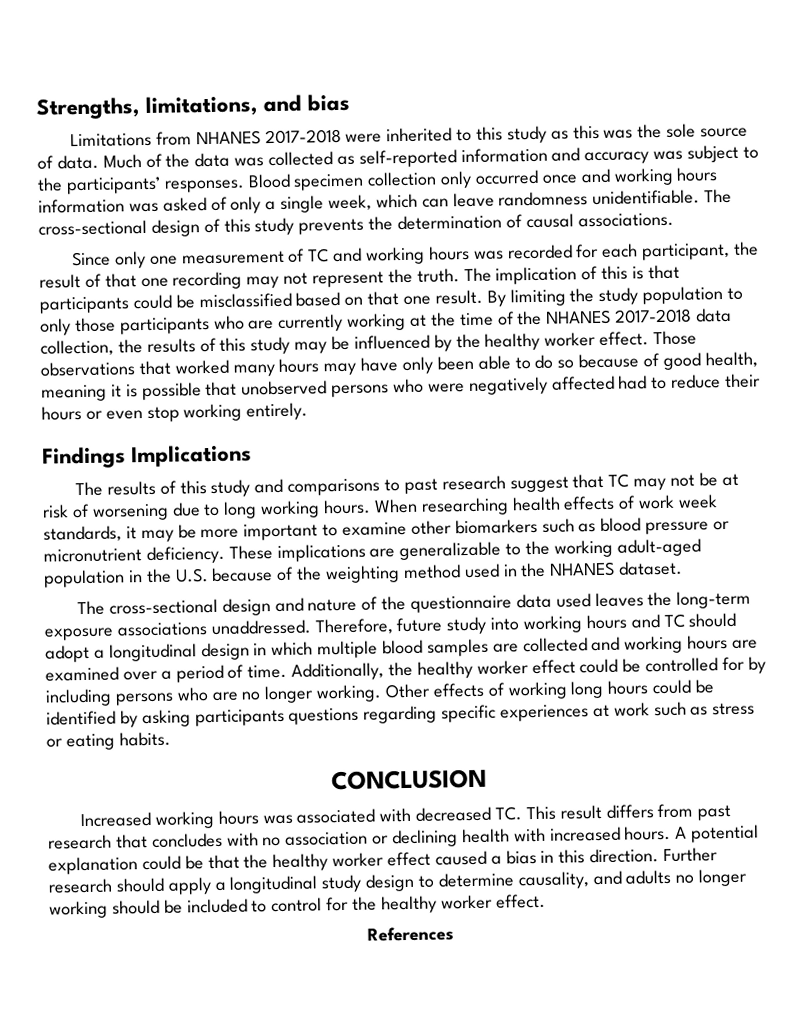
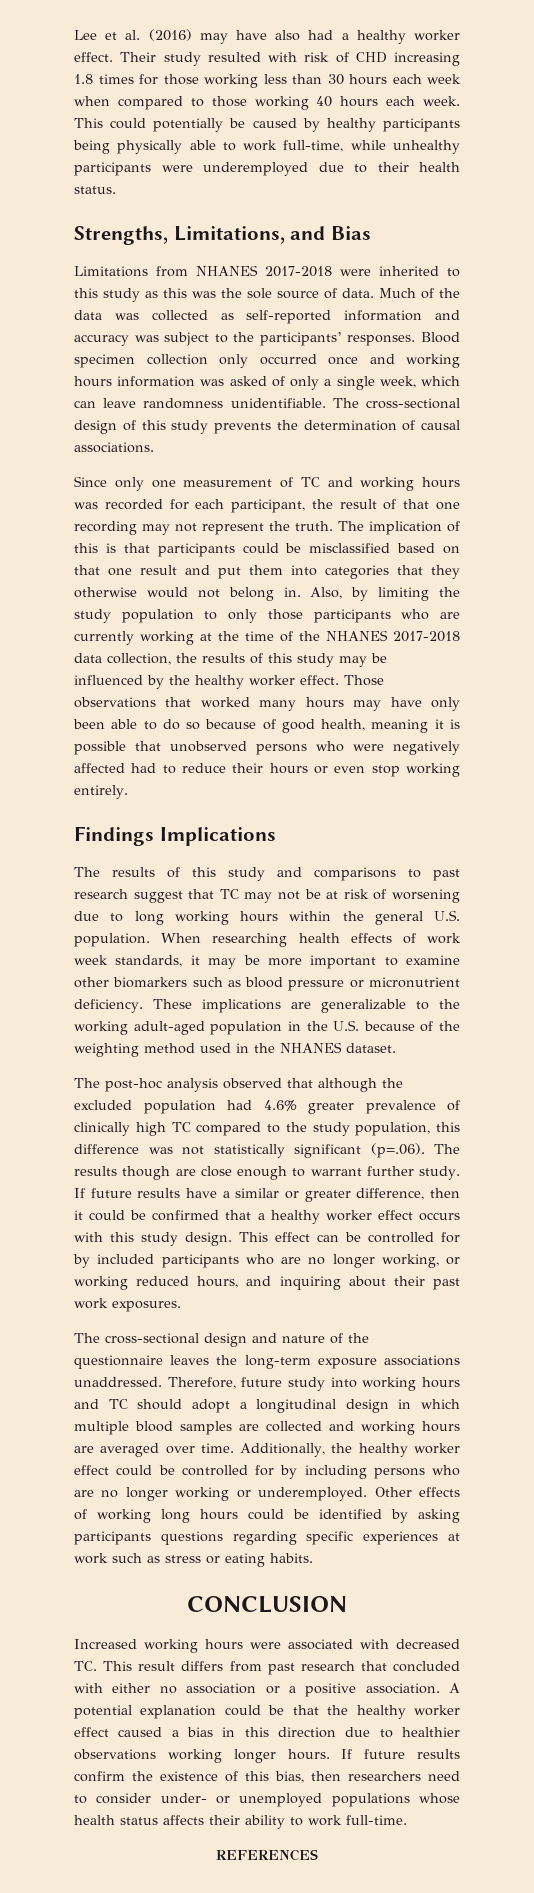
- Strengths, limitations, and bias
+ Lee et al. (2016) may have also had a healthy worker effect. Their study resulted with risk of CHD increasing 1.8 times for those working less than 30 hours each week when compared to those working 40 hours each week. This could potentially be caused by healthy participants being physically able to work full-time, while unhealthy participants were underemployed due to their health status.
+ Strengths, Limitations, and Bias
- The implication of this is that participants could be misclassified based on that one result. By limiting the study population to only those participants who are currently working at the time of the NHANES 2017-2018 data collection, the results of this study may be influenced by the healthy worker effect.
+ The implication of this is that participants could be misclassified based on that one result and put them into categories that they otherwise would not belong in. Also, by limiting the study population to only those participants who are currently working at the time of the NHANES 2017-2018 data collection, the results of this study may be influenced by the healthy worker effect.
- The results of this study and comparisons to past research suggest that TC may not be at risk of worsening due to long working hours.
+ The results of this study and comparisons to past research suggest that TC may not be at risk of worsening due to long working hours within the general U.S. population.
+ The post-hoc analysis observed that although the excluded population had 4.6% greater prevalence of clinically high TC compared to the study population, this difference was not statistically significant (p=.06). The results though are close enough to warrant further study. If future results have a similar or greater difference, then it could be confirmed that a healthy worker effect occurs with this study design. This effect can be controlled for by included participants who are no longer working, or working reduced hours, and inquiring about their past work exposures.
- The cross-sectional design and nature of the questionnaire data used leaves the long-term exposure associations unaddressed.
+ The cross-sectional design and nature of the questionnaire leaves the long-term exposure associations unaddressed.
- Therefore, future study into working hours and TC should adopt a longitudinal design in which multiple blood samples are collected and working hours are examined over a period of time.
+ Therefore, future study into working hours and TC should adopt a longitudinal design in which multiple blood samples are collected and working hours are averaged over time.
- Additionally, the healthy worker effect could be controlled for by including persons who are no longer working.
+ Additionally, the healthy worker effect could be controlled for by including persons who are no longer working or underemployed.
- Increased working hours was associated with decreased TC. This result differs from past research that concludes with no association or declining health with increased hours.
+ Increased working hours were associated with decreased TC. This result differs from past research that concluded with either no association or a positive association.
- A potential explanation could be that the healthy worker effect caused a bias in this direction. Further research should apply a longitudinal study design to determine causality, and adults no longer working should be included to control for the healthy worker effect.
- References
+ A potential explanation could be that the healthy worker effect caused a bias in this direction due to healthier observations working longer hours. If future results confirm the existence of this bias, then researchers need to consider under- or unemployed populations whose health status affects their ability to work full-time.
+ REFERENCES

